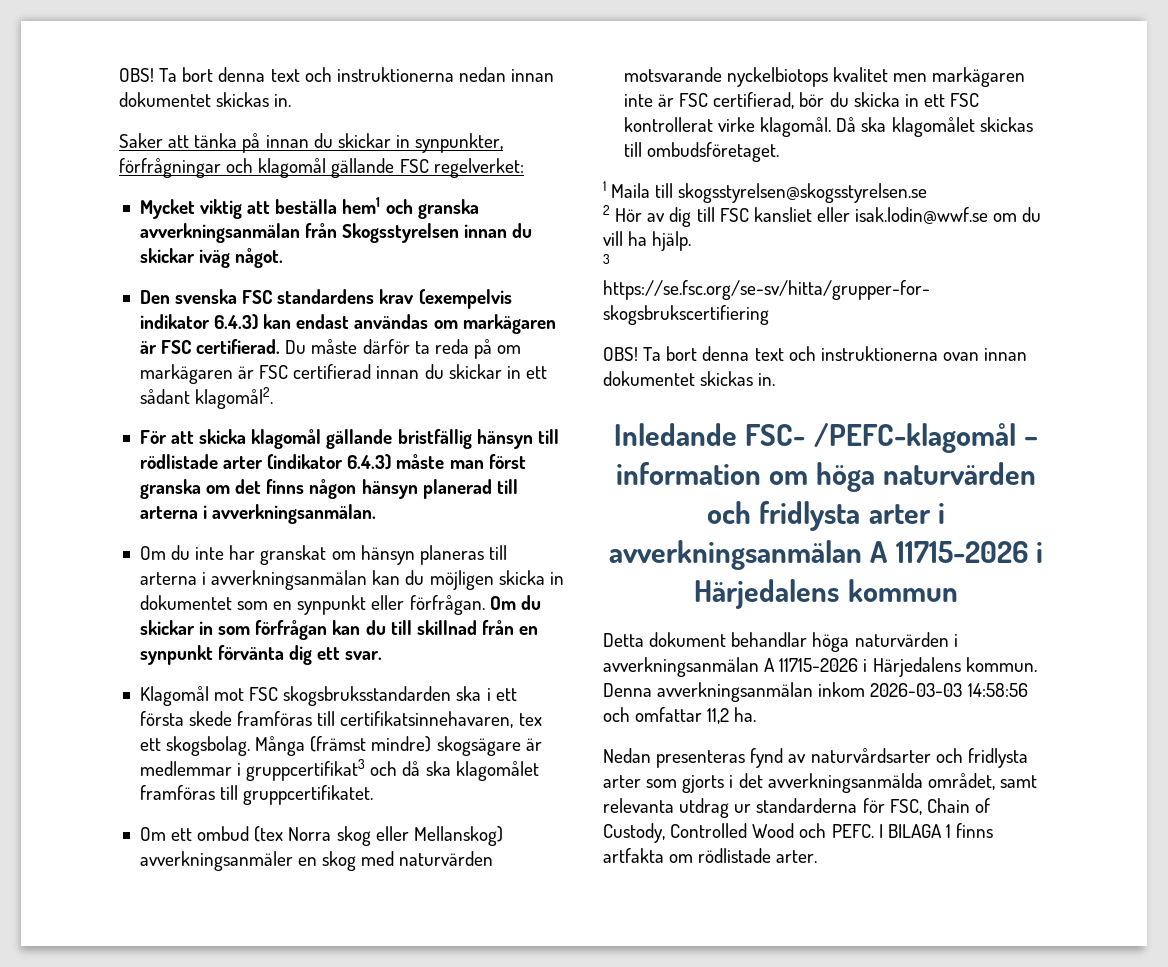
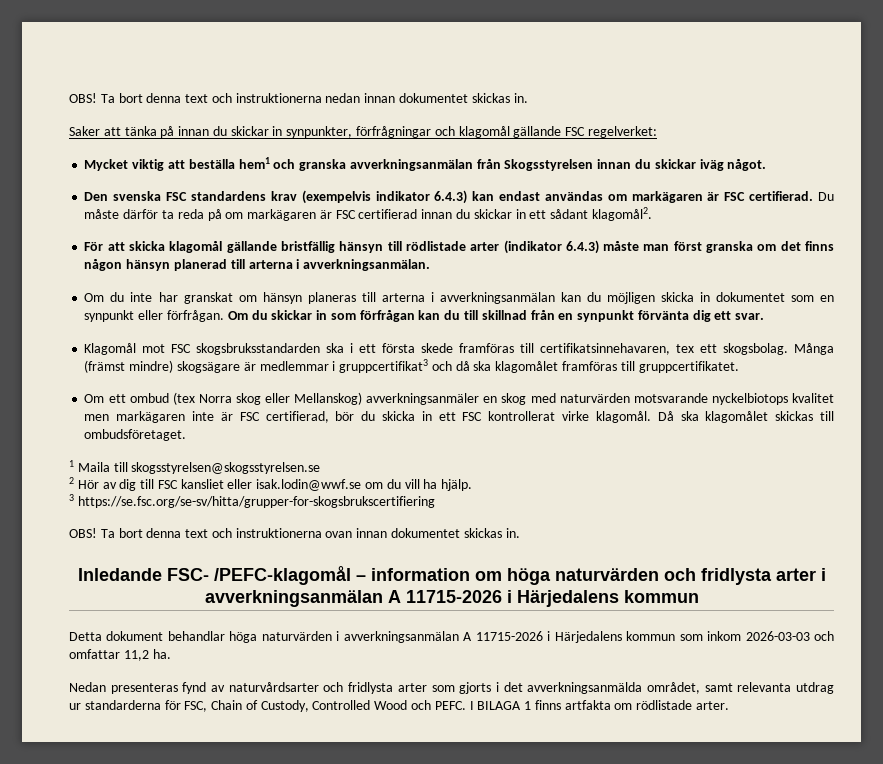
- Detta dokument behandlar höga naturvärden i avverkningsanmälan A 11715-2026 i Härjedalens kommun. Denna avverkningsanmälan inkom 2026-03-03 14:58:56 och omfattar 11,2 ha.
+ Detta dokument behandlar höga naturvärden i avverkningsanmälan A 11715-2026 i Härjedalens kommun som inkom 2026-03-03 och omfattar 11,2 ha.

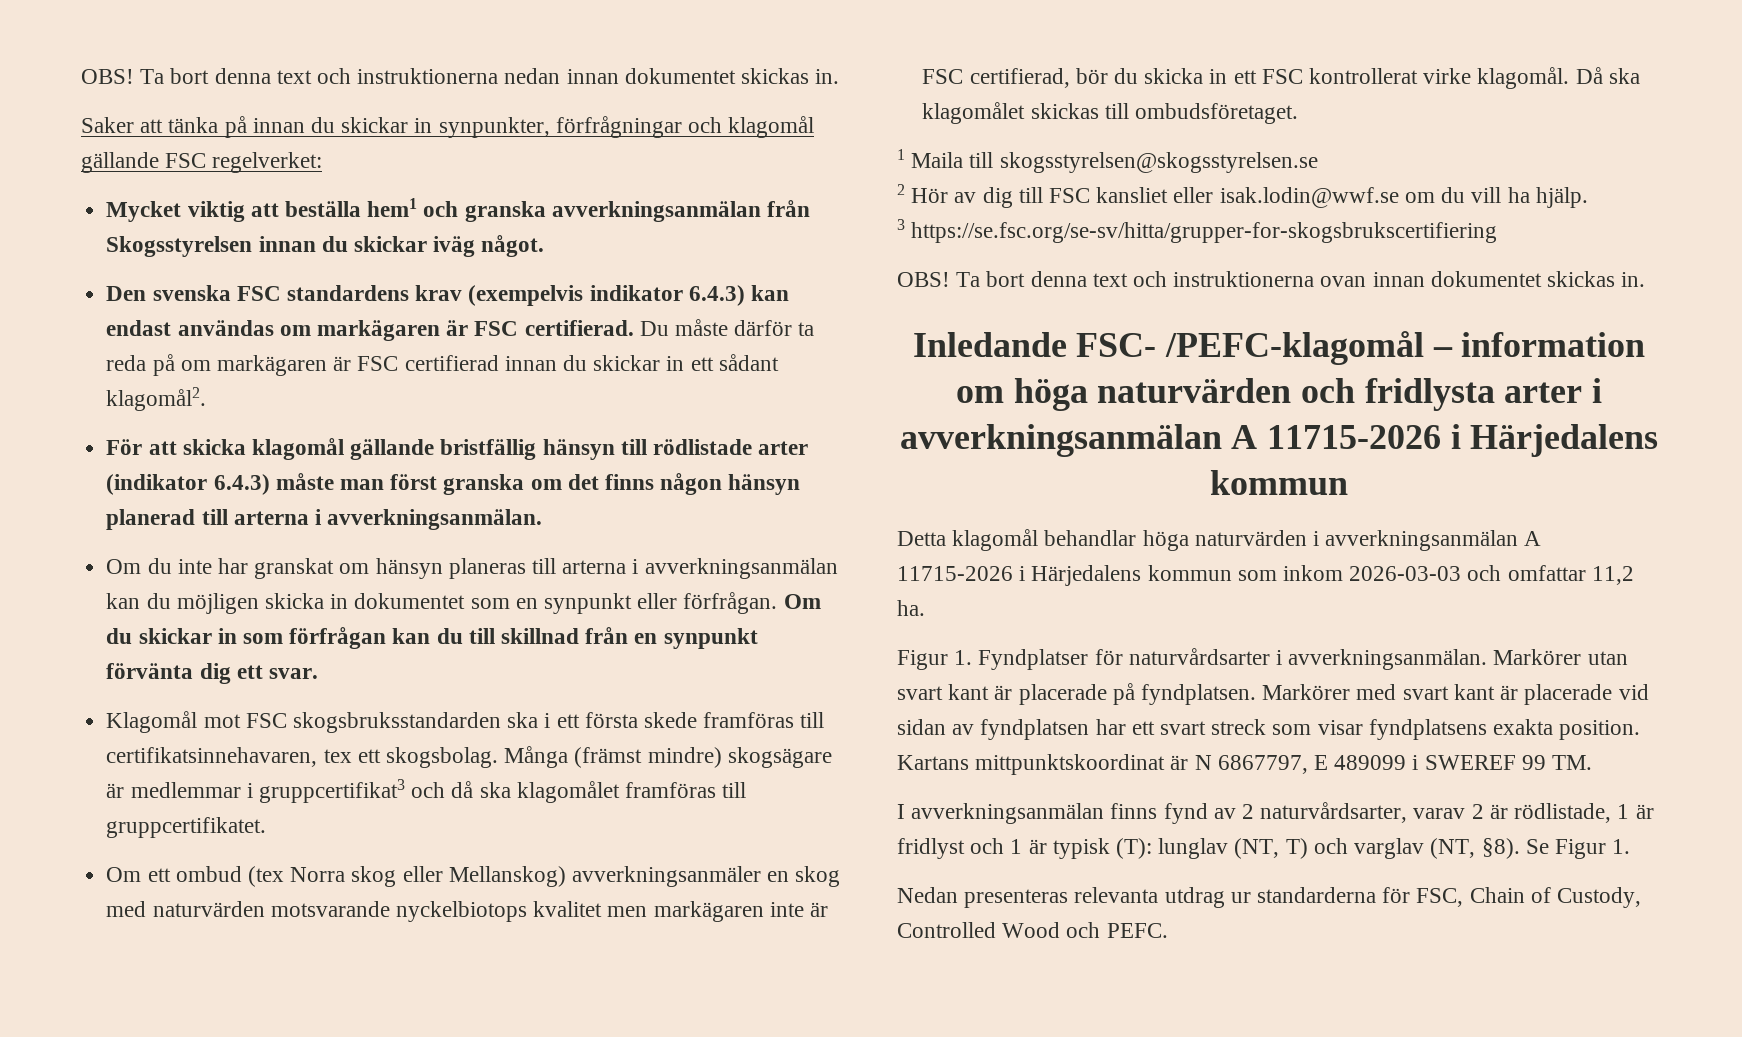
- Detta dokument behandlar höga naturvärden i avverkningsanmälan A 11715-2026 i Härjedalens kommun som inkom 2026-03-03 och omfattar 11,2 ha.
+ Detta klagomål behandlar höga naturvärden i avverkningsanmälan A 11715-2026 i Härjedalens kommun som inkom 2026-03-03 och omfattar 11,2 ha.
- Nedan presenteras fynd av naturvårdsarter och fridlysta arter som gjorts i det avverkningsanmälda området, samt relevanta utdrag ur standarderna för FSC, Chain of Custody, Controlled Wood och PEFC. I BILAGA 1 finns artfakta om rödlistade arter.
+ Figur 1. Fyndplatser för naturvårdsarter i avverkningsanmälan. Markörer utan svart kant är placerade på fyndplatsen. Markörer med svart kant är placerade vid sidan av fyndplatsen har ett svart streck som visar fyndplatsens exakta position. Kartans mittpunktskoordinat är N 6867797, E 489099 i SWEREF 99 TM.
+ I avverkningsanmälan finns fynd av 2 naturvårdsarter, varav 2 är rödlistade, 1 är fridlyst och 1 är typisk (T): lunglav (NT, T) och varglav (NT, §8). Se Figur 1.
+ Nedan presenteras relevanta utdrag ur standarderna för FSC, Chain of Custody, Controlled Wood och PEFC.

